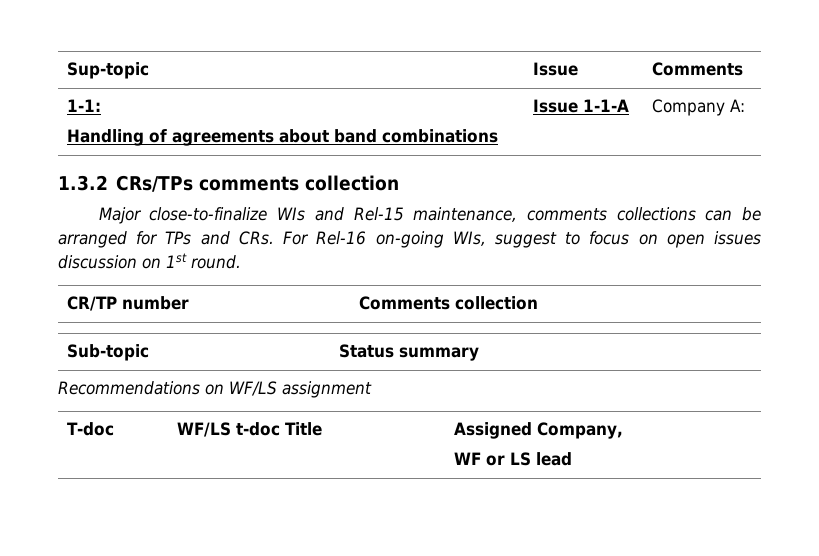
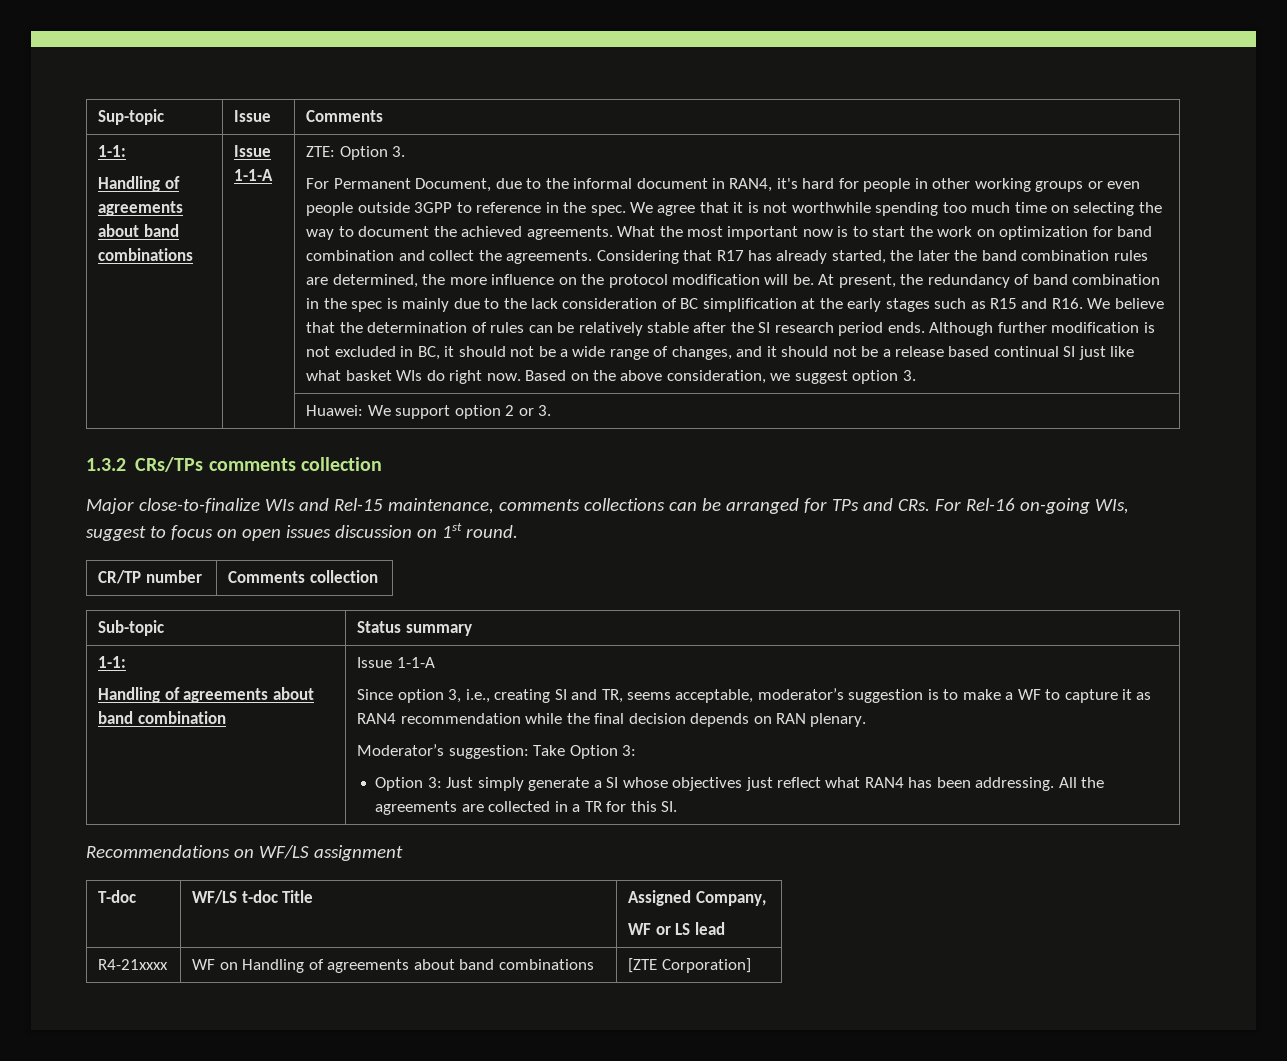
- Company A:
+ ZTE: Option 3.
+ For Permanent Document, due to the informal document in RAN4, it's hard for people in other working groups or even people outside 3GPP to reference in the spec. We agree that it is not worthwhile spending too much time on selecting the way to document the achieved agreements. What the most important now is to start the work on optimization for band combination and collect the agreements. Considering that R17 has already started, the later the band combination rules are determined, the more influence on the protocol modification will be. At present, the redundancy of band combination in the spec is mainly due to the lack consideration of BC simplification at the early stages such as R15 and R16. We believe that the determination of rules can be relatively stable after the SI research period ends. Although further modification is not excluded in BC, it should not be a wide range of changes, and it should not be a release based continual SI just like what basket WIs do right now. Based on the above consideration, we suggest option 3.
+ | | Huawei: We support option 2 or 3.
  Sub-topic | Status summary
+ 1-1:
+ Handling of agreements about band combination | Issue 1-1-A
+ Since option 3, i.e., creating SI and TR, seems acceptable, moderator’s suggestion is to make a WF to capture it as RAN4 recommendation while the final decision depends on RAN plenary.
+ Moderator’s suggestion: Take Option 3:
+ Option 3: Just simply generate a SI whose objectives just reflect what RAN4 has been addressing. All the agreements are collected in a TR for this SI.
+ R4-21xxxx | WF on Handling of agreements about band combinations | [ZTE Corporation]

